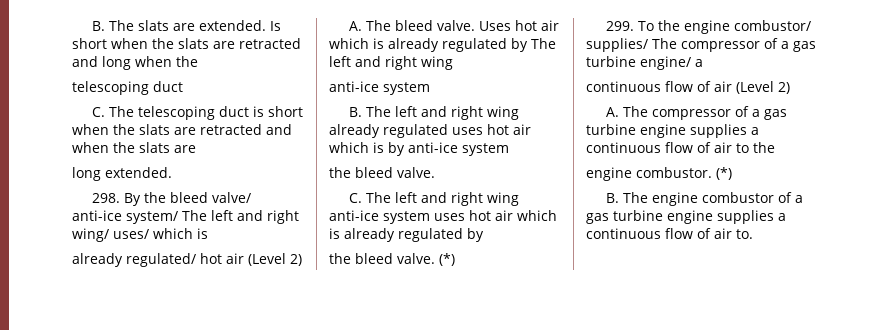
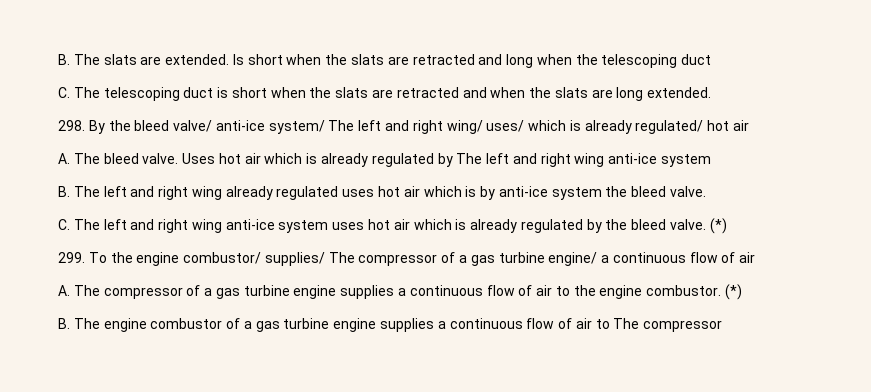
- Is short when the slats are retracted and long when the
- telescoping duct
+ Is short when the slats are retracted and long when the telescoping duct
- C. The telescoping duct is short when the slats are retracted and when the slats are
- long extended.
+ C. The telescoping duct is short when the slats are retracted and when the slats are long extended.
- 298. By the bleed valve/ anti-ice system/ The left and right wing/ uses/ which is
- already regulated/ hot air (Level 2)
+ 298. By the bleed valve/ anti-ice system/ The left and right wing/ uses/ which is already regulated/ hot air
- Uses hot air which is already regulated by The left and right wing
- anti-ice system
+ Uses hot air which is already regulated by The left and right wing anti-ice system
- B. The left and right wing already regulated uses hot air which is by anti-ice system
- the bleed valve.
+ B. The left and right wing already regulated uses hot air which is by anti-ice system the bleed valve.
- C. The left and right wing anti-ice system uses hot air which is already regulated by
- the bleed valve.
+ C. The left and right wing anti-ice system uses hot air which is already regulated by the bleed valve.
- 299. To the engine combustor/ supplies/ The compressor of a gas turbine engine/ a
- continuous flow of air (Level 2)
+ 299. To the engine combustor/ supplies/ The compressor of a gas turbine engine/ a continuous flow of air
- A. The compressor of a gas turbine engine supplies a continuous flow of air to the
- engine combustor.
+ A. The compressor of a gas turbine engine supplies a continuous flow of air to the engine combustor.
- B. The engine combustor of a gas turbine engine supplies a continuous flow of air to.
+ B. The engine combustor of a gas turbine engine supplies a continuous flow of air to The compressor

